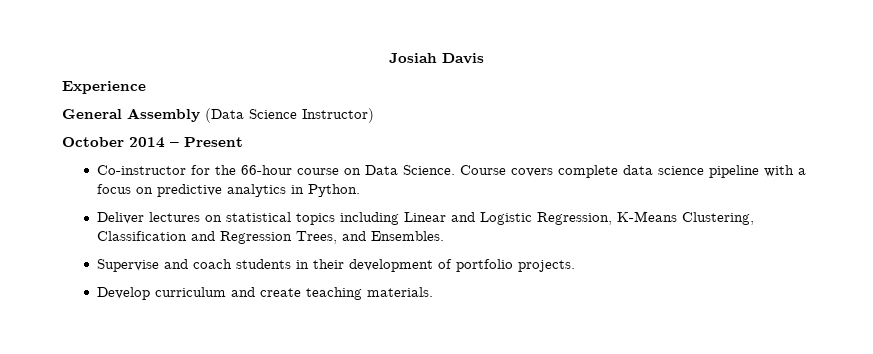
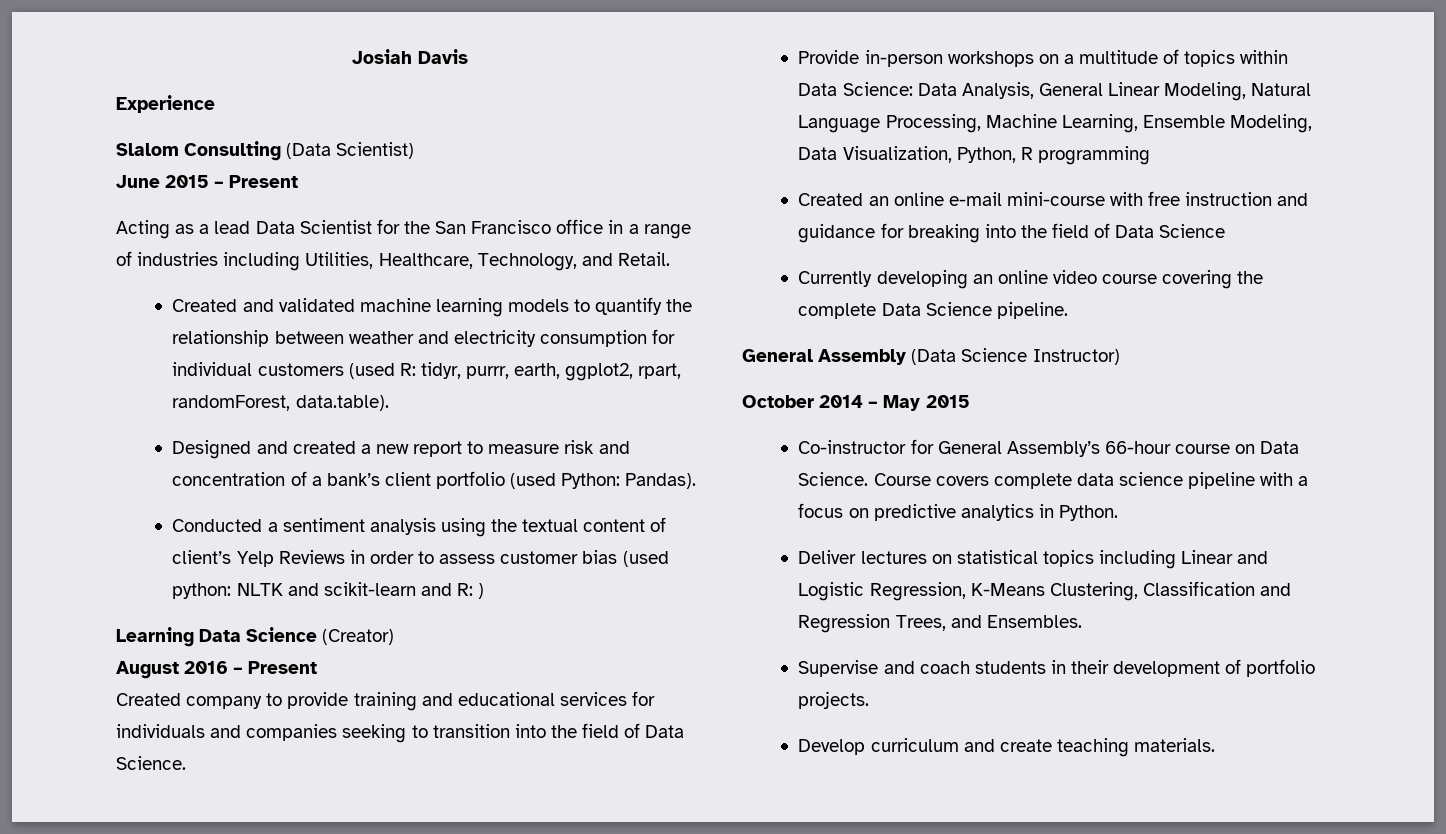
+ Slalom Consulting (Data Scientist)
+ June 2015 – Present
+ Acting as a lead Data Scientist for the San Francisco office in a range of industries including Utilities, Healthcare, Technology, and Retail.
+ Created and validated machine learning models to quantify the relationship between weather and electricity consumption for individual customers (used R: tidyr, purrr, earth, ggplot2, rpart, randomForest, data.table).
+ Designed and created a new report to measure risk and concentration of a bank’s client portfolio (used Python: Pandas).
+ Conducted a sentiment analysis using the textual content of client’s Yelp Reviews in order to assess customer bias (used python: NLTK and scikit-learn and R: )
+ Learning Data Science (Creator)
+ August 2016 – Present
+ Created company to provide training and educational services for individuals and companies seeking to transition into the field of Data Science.
+ Provide in-person workshops on a multitude of topics within Data Science: Data Analysis, General Linear Modeling, Natural Language Processing, Machine Learning, Ensemble Modeling, Data Visualization, Python, R programming
+ Created an online e-mail mini-course with free instruction and guidance for breaking into the field of Data Science
+ Currently developing an online video course covering the complete Data Science pipeline.
- October 2014 – Present
+ October 2014 – May 2015
- Co-instructor for the 66-hour course on Data Science.
+ Co-instructor for General Assembly’s 66-hour course on Data Science.

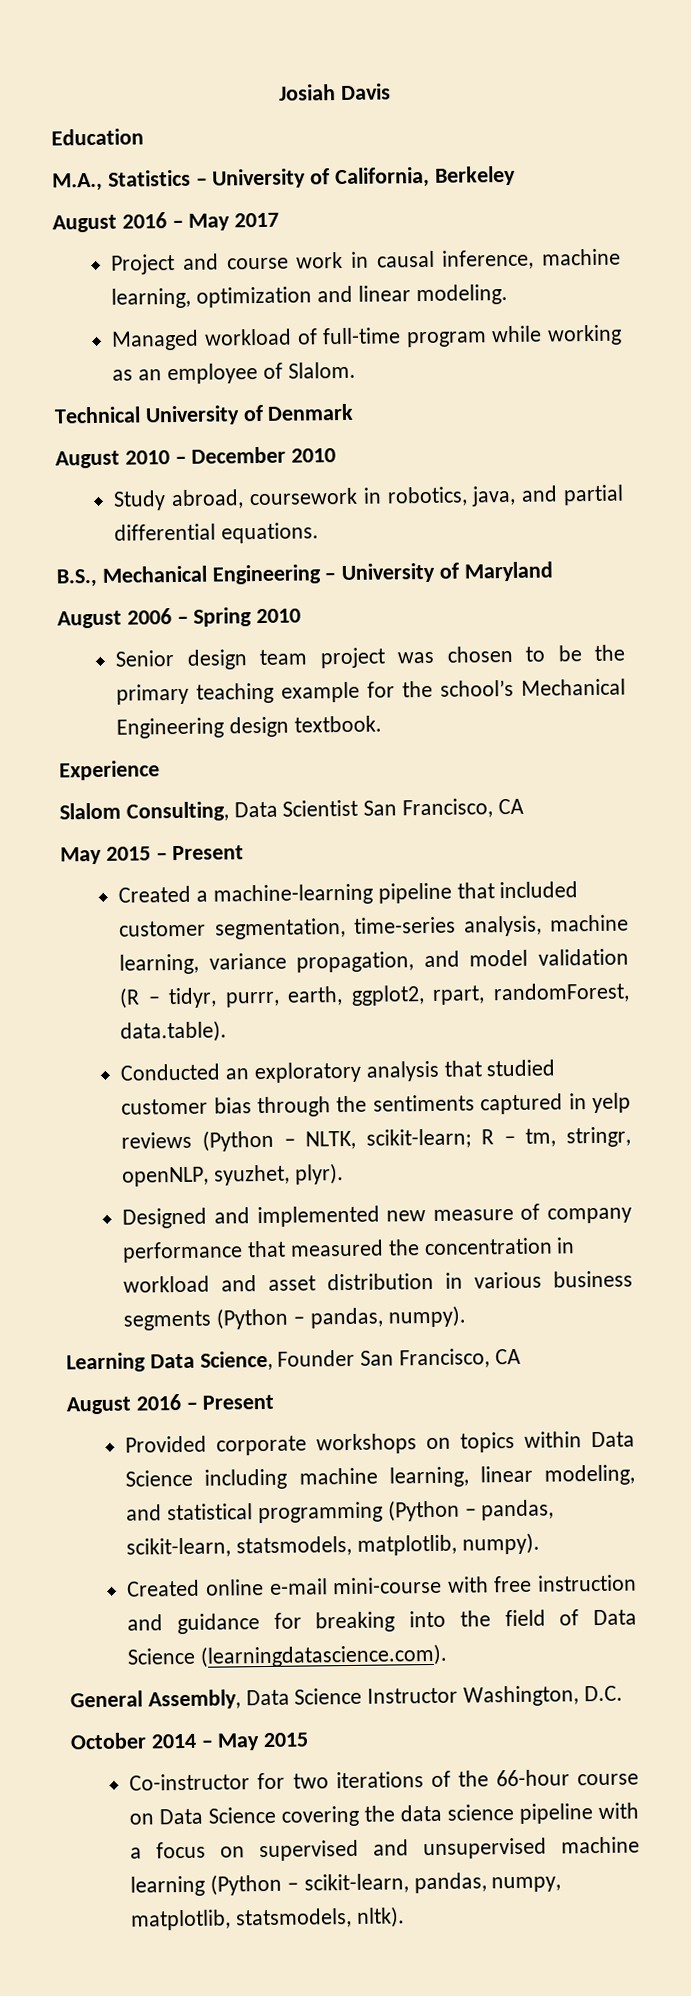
+ Education
+ M.A., Statistics – University of California, Berkeley
+ August 2016 – May 2017
+ Project and course work in causal inference, machine learning, optimization and linear modeling.
+ Managed workload of full-time program while working as an employee of Slalom.
+ Technical University of Denmark
+ August 2010 – December 2010
+ Study abroad, coursework in robotics, java, and partial differential equations.
+ B.S., Mechanical Engineering – University of Maryland
+ August 2006 – Spring 2010
+ Senior design team project was chosen to be the primary teaching example for the school’s Mechanical Engineering design textbook.
  Experience
- Slalom Consulting (Data Scientist)
- June 2015 – Present
- Acting as a lead Data Scientist for the San Francisco office in a range of industries including Utilities, Healthcare, Technology, and Retail.
- Created and validated machine learning models to quantify the relationship between weather and electricity consumption for individual customers (used R: tidyr, purrr, earth, ggplot2, rpart, randomForest, data.table).
+ Slalom Consulting, Data Scientist San Francisco, CA
+ May 2015 – Present
+ Created a machine-learning pipeline that included customer segmentation, time-series analysis, machine learning, variance propagation, and model validation (R – tidyr, purrr, earth, ggplot2, rpart, randomForest, data.table).
- Designed and created a new report to measure risk and concentration of a bank’s client portfolio (used Python: Pandas).
- Conducted a sentiment analysis using the textual content of client’s Yelp Reviews in order to assess customer bias (used python: NLTK and scikit-learn and R: )
- Learning Data Science (Creator)
+ Conducted an exploratory analysis that studied customer bias through the sentiments captured in yelp reviews (Python – NLTK, scikit-learn; R – tm, stringr, openNLP, syuzhet, plyr).
+ Designed and implemented new measure of company performance that measured the concentration in workload and asset distribution in various business segments (Python – pandas, numpy).
+ Learning Data Science, Founder San Francisco, CA
  August 2016 – Present
- Created company to provide training and educational services for individuals and companies seeking to transition into the field of Data Science.
- Provide in-person workshops on a multitude of topics within Data Science: Data Analysis, General Linear Modeling, Natural Language Processing, Machine Learning, Ensemble Modeling, Data Visualization, Python, R programming
- Created an online e-mail mini-course with free instruction and guidance for breaking into the field of Data Science
- Currently developing an online video course covering the complete Data Science pipeline.
- General Assembly (Data Science Instructor)
+ Provided corporate workshops on topics within Data Science including machine learning, linear modeling, and statistical programming (Python – pandas, scikit-learn, statsmodels, matplotlib, numpy).
+ Created online e-mail mini-course with free instruction and guidance for breaking into the field of Data Science (learningdatascience.com).
+ General Assembly, Data Science Instructor Washington, D.C.
- Co-instructor for General Assembly’s 66-hour course on Data Science. Course covers complete data science pipeline with a focus on predictive analytics in Python.
- Deliver lectures on statistical topics including Linear and Logistic Regression, K-Means Clustering, Classification and Regression Trees, and Ensembles.
- Supervise and coach students in their development of portfolio projects.
- Develop curriculum and create teaching materials.
+ Co-instructor for two iterations of the 66-hour course on Data Science covering the data science pipeline with a focus on supervised and unsupervised machine learning (Python – scikit-learn, pandas, numpy, matplotlib, statsmodels, nltk).

